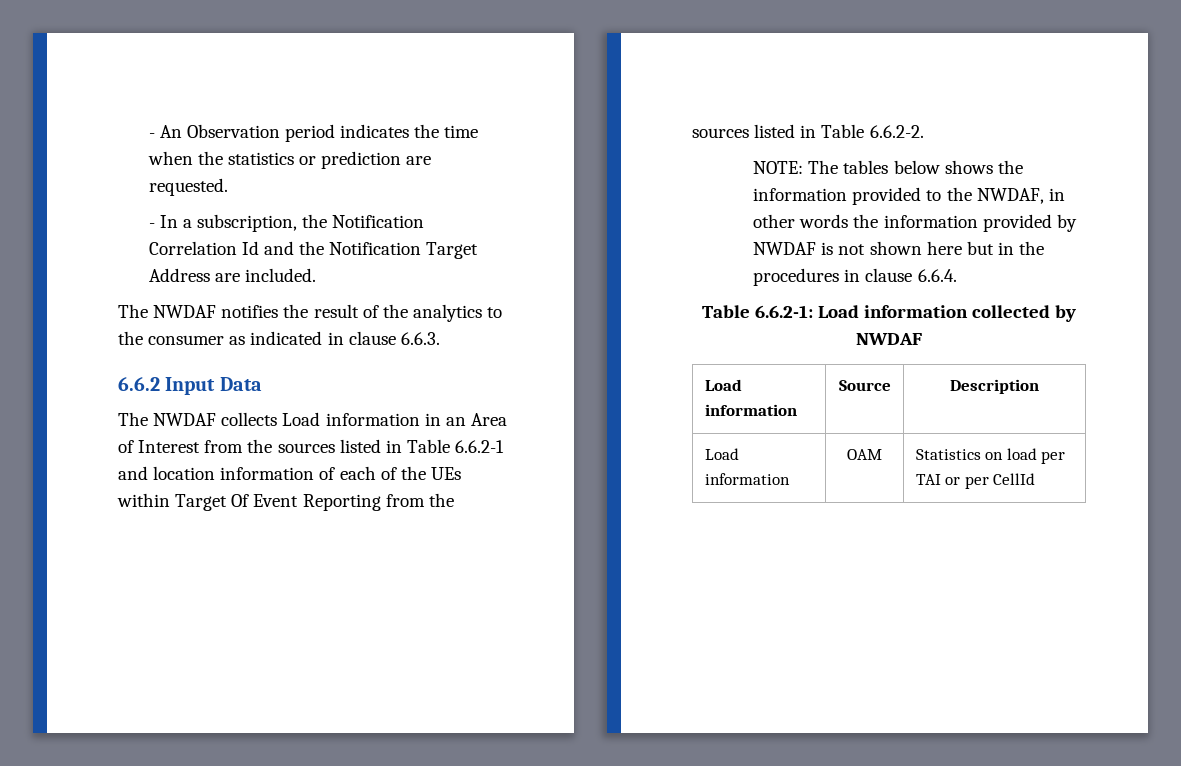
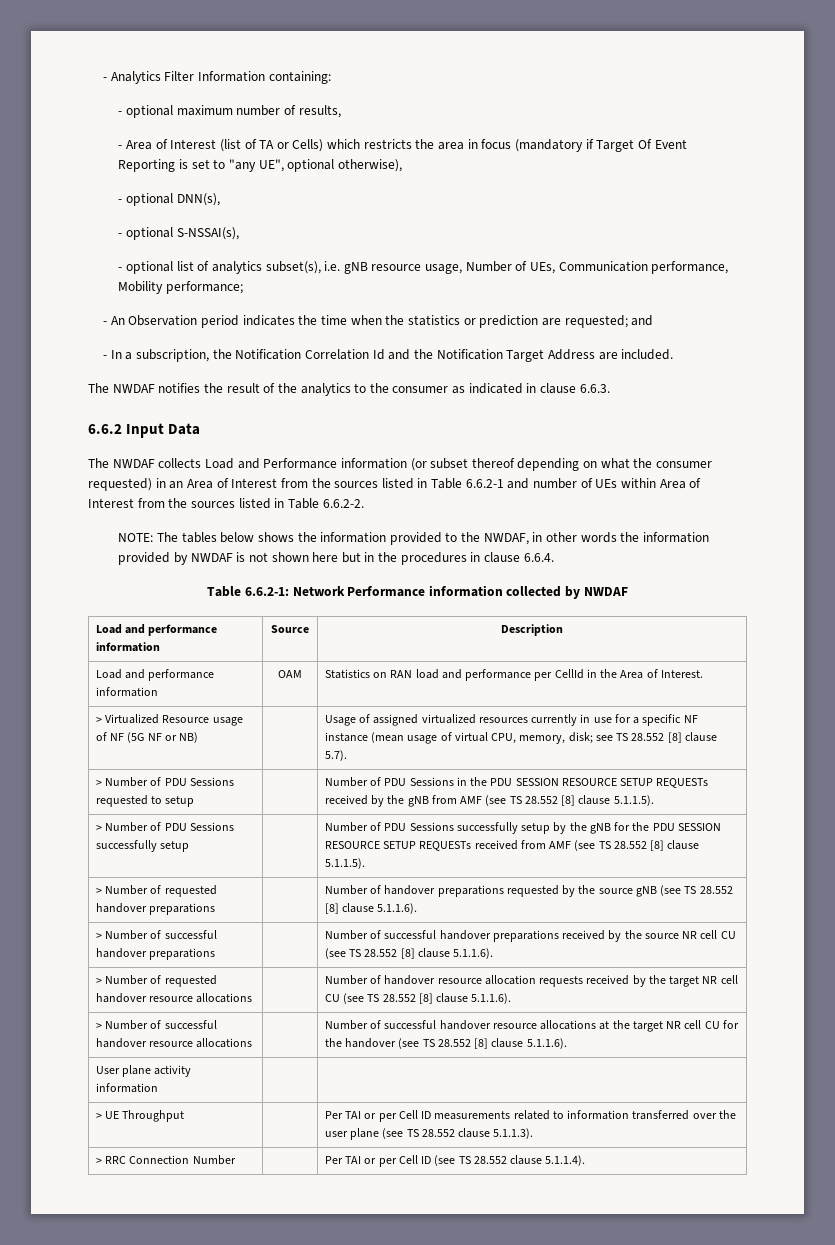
- - An Observation period indicates the time when the statistics or prediction are requested.
+ - Analytics Filter Information containing:
+ - optional maximum number of results,
+ - Area of Interest (list of TA or Cells) which restricts the area in focus (mandatory if Target Of Event Reporting is set to "any UE", optional otherwise),
+ - optional DNN(s),
+ - optional S-NSSAI(s),
+ - optional list of analytics subset(s), i.e. gNB resource usage, Number of UEs, Communication performance, Mobility performance;
+ - An Observation period indicates the time when the statistics or prediction are requested; and
- The NWDAF collects Load information in an Area of Interest from the sources listed in Table 6.6.2-1 and location information of each of the UEs within Target Of Event Reporting from the sources listed in Table 6.6.2-2.
+ The NWDAF collects Load and Performance information (or subset thereof depending on what the consumer requested) in an Area of Interest from the sources listed in Table 6.6.2-1 and number of UEs within Area of Interest from the sources listed in Table 6.6.2-2.
- Table 6.6.2-1: Load information collected by NWDAF
+ Table 6.6.2-1: Network Performance information collected by NWDAF
- Load information | Source | Description
+ Load and performance information | Source | Description
- Load information | OAM | Statistics on load per TAI or per CellId
+ Load and performance information | OAM | Statistics on RAN load and performance per CellId in the Area of Interest.
+ > Virtualized Resource usage of NF (5G NF or NB) | | Usage of assigned virtualized resources currently in use for a specific NF instance (mean usage of virtual CPU, memory, disk; see TS 28.552 [8] clause 5.7).
+ > Number of PDU Sessions requested to setup | | Number of PDU Sessions in the PDU SESSION RESOURCE SETUP REQUESTs received by the gNB from AMF (see TS 28.552 [8] clause 5.1.1.5).
+ > Number of PDU Sessions successfully setup | | Number of PDU Sessions successfully setup by the gNB for the PDU SESSION RESOURCE SETUP REQUESTs received from AMF (see TS 28.552 [8] clause 5.1.1.5).
+ > Number of requested handover preparations | | Number of handover preparations requested by the source gNB (see TS 28.552 [8] clause 5.1.1.6).
+ > Number of successful handover preparations | | Number of successful handover preparations received by the source NR cell CU (see TS 28.552 [8] clause 5.1.1.6).
+ > Number of requested handover resource allocations | | Number of handover resource allocation requests received by the target NR cell CU (see TS 28.552 [8] clause 5.1.1.6).
+ > Number of successful handover resource allocations | | Number of successful handover resource allocations at the target NR cell CU for the handover (see TS 28.552 [8] clause 5.1.1.6).
+ User plane activity information | |
+ > UE Throughput | | Per TAI or per Cell ID measurements related to information transferred over the user plane (see TS 28.552 clause 5.1.1.3).
+ > RRC Connection Number | | Per TAI or per Cell ID (see TS 28.552 clause 5.1.1.4).

